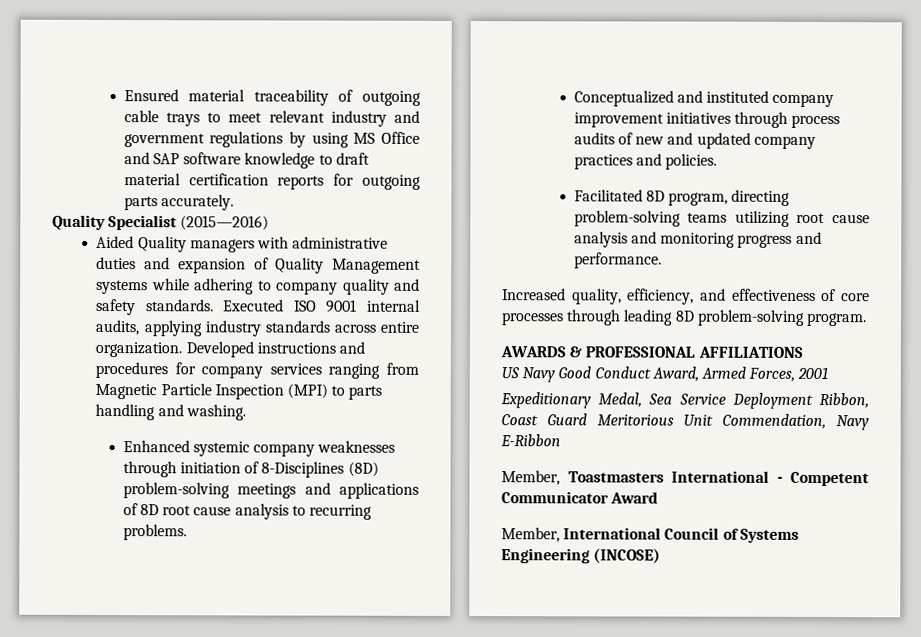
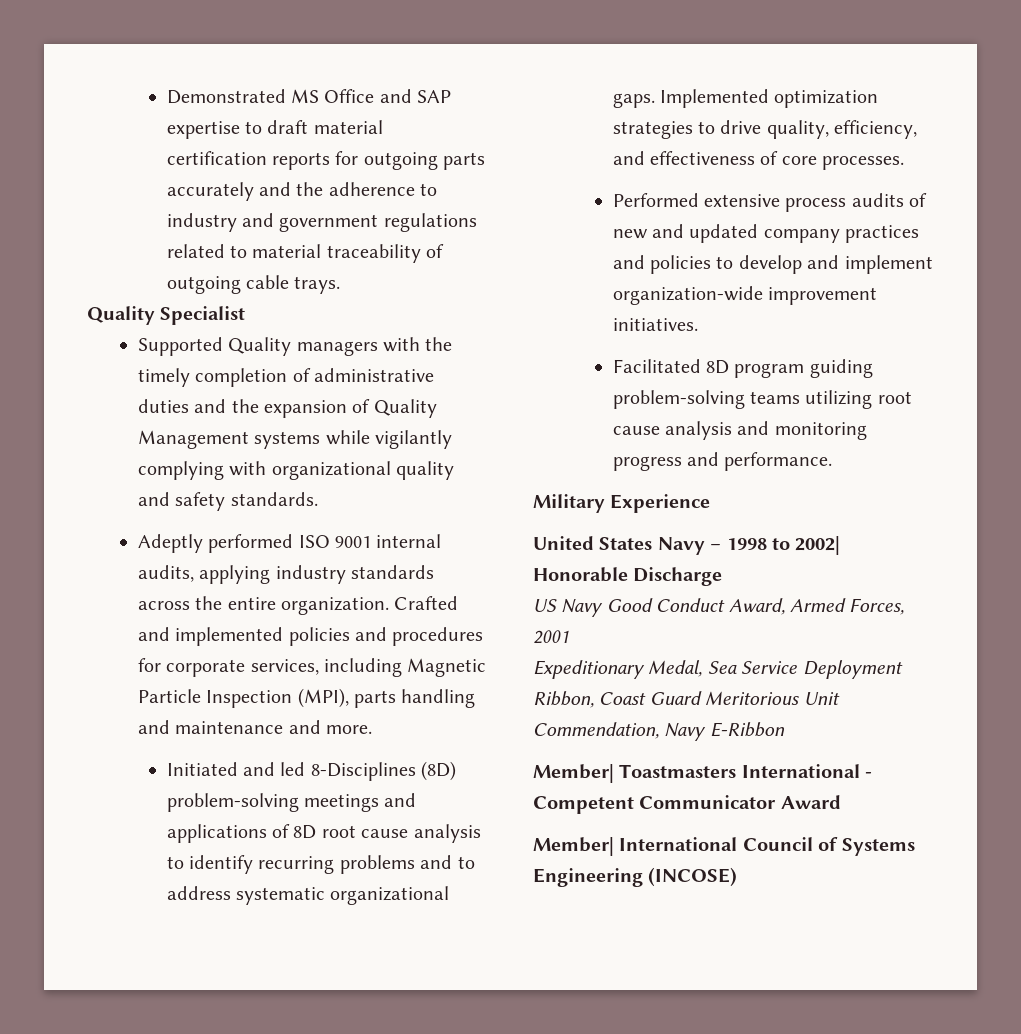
- Ensured material traceability of outgoing cable trays to meet relevant industry and government regulations by using MS Office and SAP software knowledge to draft material certification reports for outgoing parts accurately.
+ Demonstrated MS Office and SAP expertise to draft material certification reports for outgoing parts accurately and the adherence to industry and government regulations related to material traceability of outgoing cable trays.
- Quality Specialist (2015—2016)
- Aided Quality managers with administrative duties and expansion of Quality Management systems while adhering to company quality and safety standards. Executed ISO 9001 internal audits, applying industry standards across entire organization.
+ Quality Specialist
+ Supported Quality managers with the timely completion of administrative duties and the expansion of Quality Management systems while vigilantly complying with organizational quality and safety standards.
+ Adeptly performed ISO 9001 internal audits, applying industry standards across the entire organization.
- Developed instructions and procedures for company services ranging from Magnetic Particle Inspection (MPI) to parts handling and washing.
- Enhanced systemic company weaknesses through initiation of 8-Disciplines (8D) problem-solving meetings and applications of 8D root cause analysis to recurring problems.
- Conceptualized and instituted company improvement initiatives through process audits of new and updated company practices and policies.
+ Crafted and implemented policies and procedures for corporate services, including Magnetic Particle Inspection (MPI), parts handling and maintenance and more.
+ Initiated and led 8-Disciplines (8D) problem-solving meetings and applications of 8D root cause analysis to identify recurring problems and to address systematic organizational gaps. Implemented optimization strategies to drive quality, efficiency, and effectiveness of core processes.
+ Performed extensive process audits of new and updated company practices and policies to develop and implement organization-wide improvement initiatives.
- Facilitated 8D program, directing problem-solving teams utilizing root cause analysis and monitoring progress and performance.
+ Facilitated 8D program guiding problem-solving teams utilizing root cause analysis and monitoring progress and performance.
- Increased quality, efficiency, and effectiveness of core processes through leading 8D problem-solving program.
- AWARDS & PROFESSIONAL AFFILIATIONS
+ Military Experience
+ United States Navy – 1998 to 2002| Honorable Discharge
- Member, Toastmasters International - Competent Communicator Award
+ Member| Toastmasters International - Competent Communicator Award
- Member, International Council of Systems Engineering (INCOSE)
+ Member| International Council of Systems Engineering (INCOSE)

